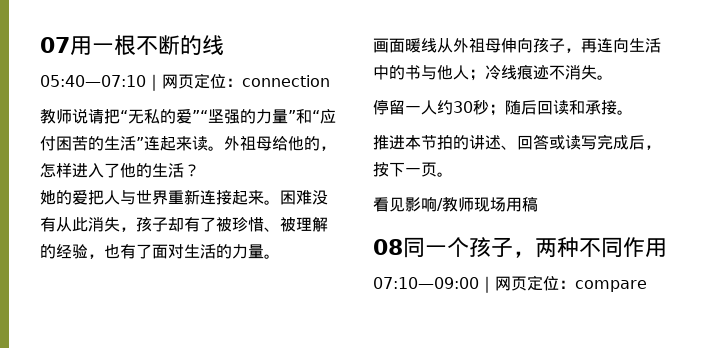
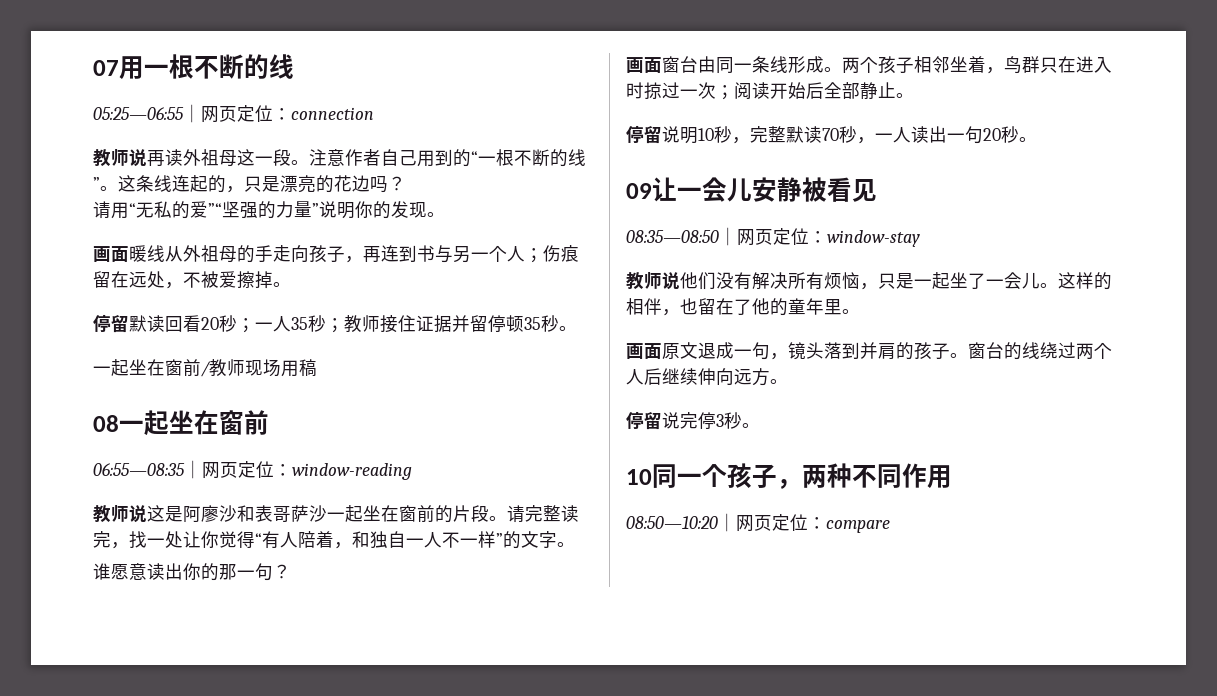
- 05:40—07:10｜网页定位：connection
+ 05:25—06:55｜网页定位：connection
- 教师说请把“无私的爱”“坚强的力量”和“应付困苦的生活”连起来读。外祖母给他的，怎样进入了他的生活？
- 她的爱把人与世界重新连接起来。困难没有从此消失，孩子却有了被珍惜、被理解的经验，也有了面对生活的力量。
+ 教师说再读外祖母这一段。注意作者自己用到的“一根不断的线”。这条线连起的，只是漂亮的花边吗？
+ 请用“无私的爱”“坚强的力量”说明你的发现。
- 画面暖线从外祖母伸向孩子，再连向生活中的书与他人；冷线痕迹不消失。
- 停留一人约30秒；随后回读和承接。
- 推进本节拍的讲述、回答或读写完成后，按下一页。
- 看见影响/教师现场用稿
+ 画面暖线从外祖母的手走向孩子，再连到书与另一个人；伤痕留在远处，不被爱擦掉。
+ 停留默读回看20秒；一人35秒；教师接住证据并留停顿35秒。
+ 一起坐在窗前/教师现场用稿
- 08同一个孩子，两种不同作用
+ 08一起坐在窗前
+ 06:55—08:35｜网页定位：window-reading
+ 教师说这是阿廖沙和表哥萨沙一起坐在窗前的片段。请完整读完，找一处让你觉得“有人陪着，和独自一人不一样”的文字。
+ 谁愿意读出你的那一句？
+ 画面窗台由同一条线形成。两个孩子相邻坐着，鸟群只在进入时掠过一次；阅读开始后全部静止。
+ 停留说明10秒，完整默读70秒，一人读出一句20秒。
+ 09让一会儿安静被看见
+ 08:35—08:50｜网页定位：window-stay
+ 教师说他们没有解决所有烦恼，只是一起坐了一会儿。这样的相伴，也留在了他的童年里。
+ 画面原文退成一句，镜头落到并肩的孩子。窗台的线绕过两个人后继续伸向远方。
+ 停留说完停3秒。
+ 10同一个孩子，两种不同作用
- 07:10—09:00｜网页定位：compare
+ 08:50—10:20｜网页定位：compare

